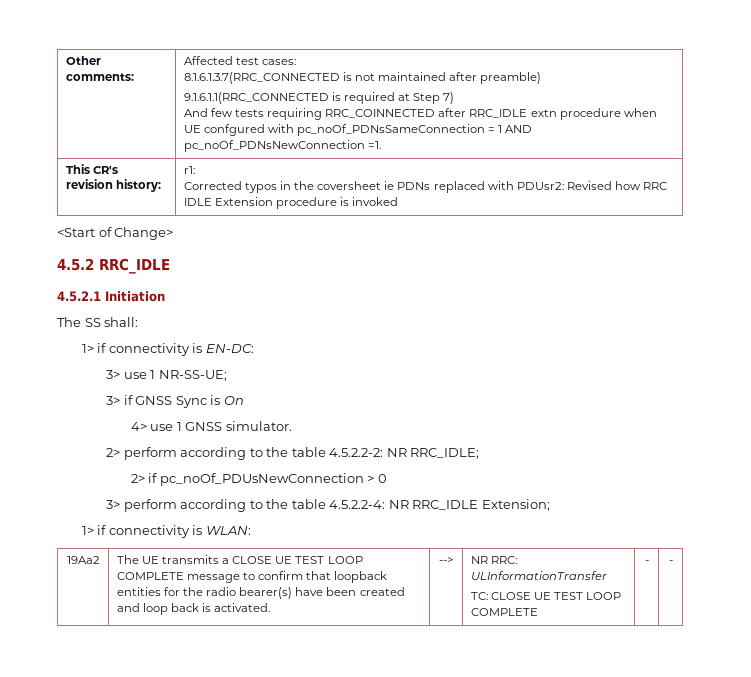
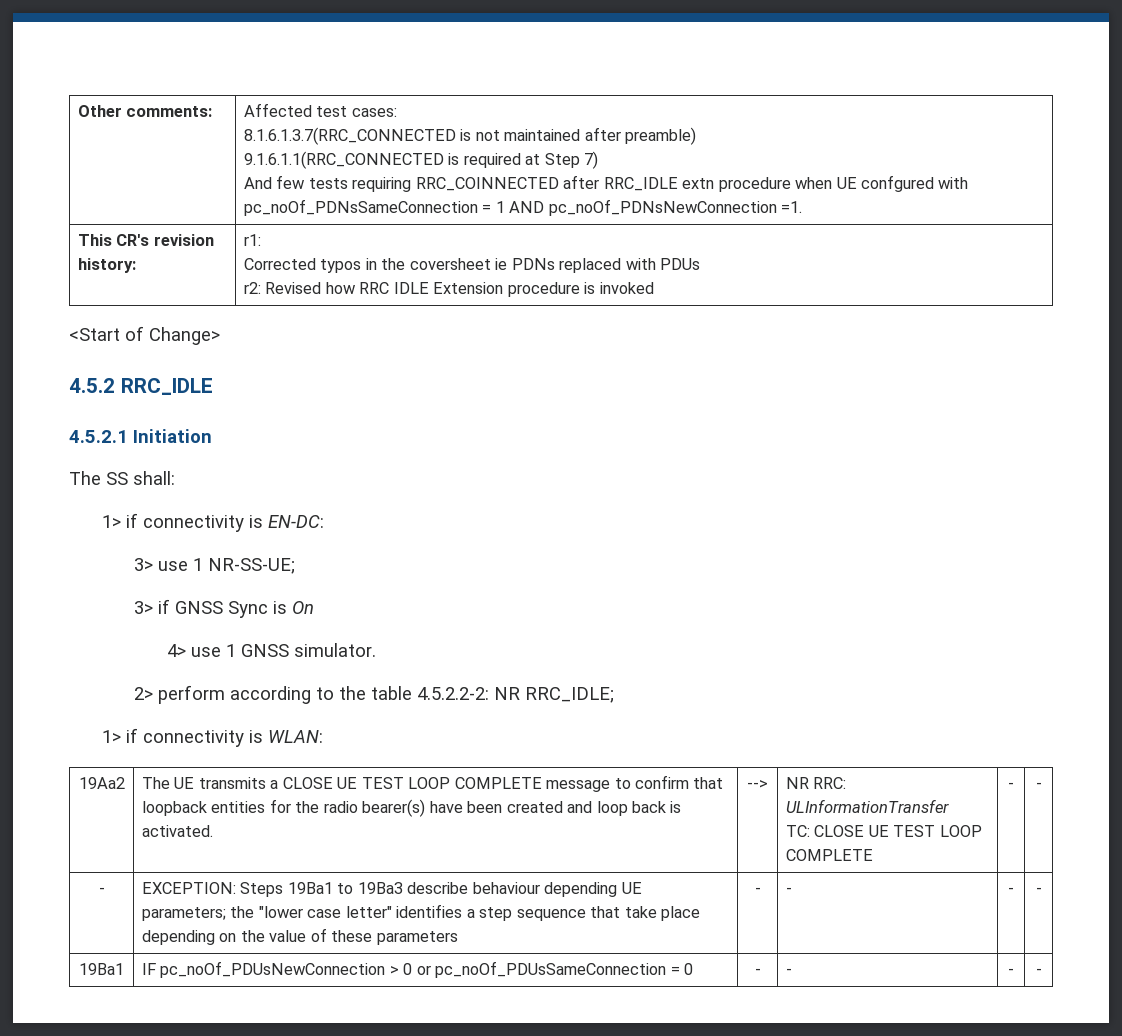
  This CR's revision history: | r1:
- Corrected typos in the coversheet ie PDNs replaced with PDUsr2: Revised how RRC IDLE Extension procedure is invoked
+ Corrected typos in the coversheet ie PDNs replaced with PDUs
+ r2: Revised how RRC IDLE Extension procedure is invoked
- 2> if pc_noOf_PDUsNewConnection > 0
- 3> perform according to the table 4.5.2.2-4: NR RRC_IDLE Extension;
+ - | EXCEPTION: Steps 19Ba1 to 19Ba3 describe behaviour depending UE parameters; the "lower case letter" identifies a step sequence that take place depending on the value of these parameters | - | - | - | -
+ 19Ba1 | IF pc_noOf_PDUsNewConnection > 0 or pc_noOf_PDUsSameConnection = 0 | - | - | - | -

